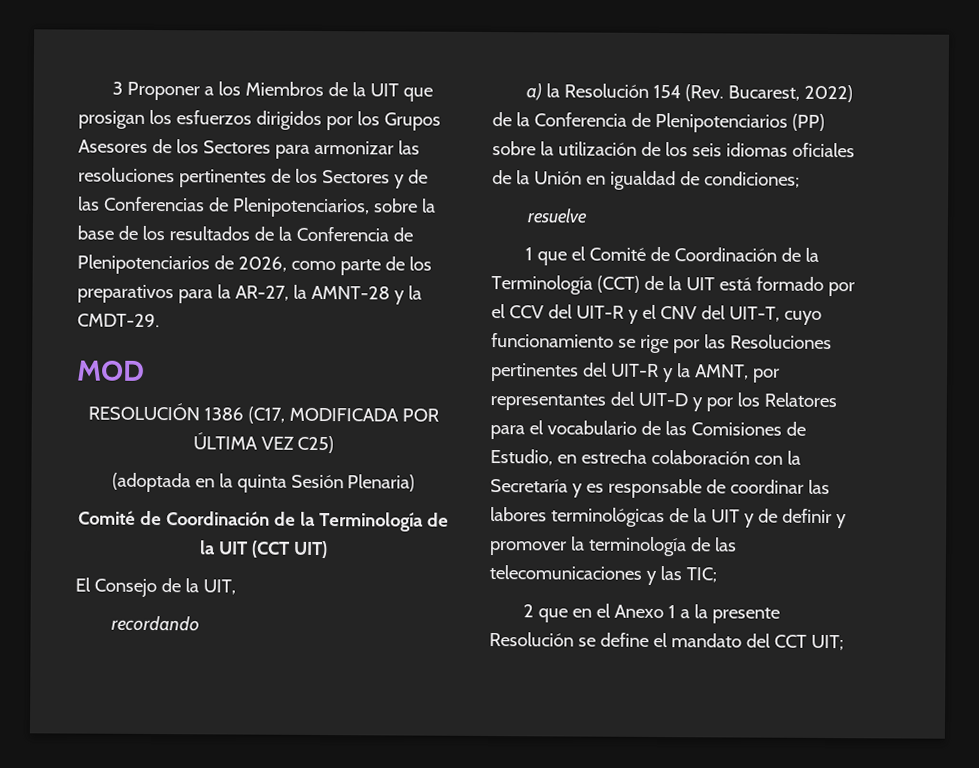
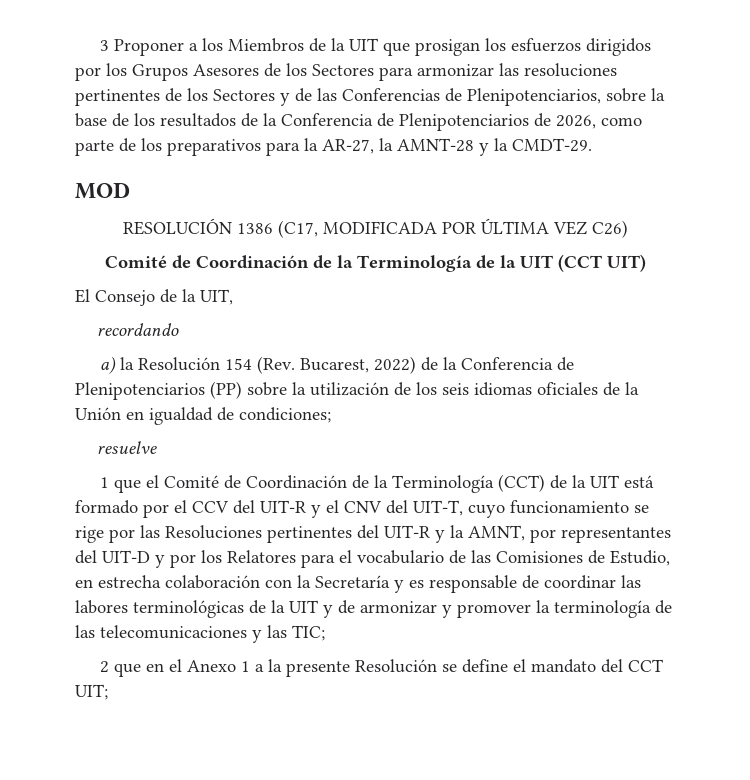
- RESOLUCIÓN 1386 (C17, MODIFICADA POR ÚLTIMA VEZ C25)
- (adoptada en la quinta Sesión Plenaria)
+ RESOLUCIÓN 1386 (C17, MODIFICADA POR ÚLTIMA VEZ C26)
- 1 que el Comité de Coordinación de la Terminología (CCT) de la UIT está formado por el CCV del UIT-R y el CNV del UIT-T, cuyo funcionamiento se rige por las Resoluciones pertinentes del UIT-R y la AMNT, por representantes del UIT-D y por los Relatores para el vocabulario de las Comisiones de Estudio, en estrecha colaboración con la Secretaría y es responsable de coordinar las labores terminológicas de la UIT y de definir y promover la terminología de las telecomunicaciones y las TIC;
+ 1 que el Comité de Coordinación de la Terminología (CCT) de la UIT está formado por el CCV del UIT-R y el CNV del UIT-T, cuyo funcionamiento se rige por las Resoluciones pertinentes del UIT-R y la AMNT, por representantes del UIT-D y por los Relatores para el vocabulario de las Comisiones de Estudio, en estrecha colaboración con la Secretaría y es responsable de coordinar las labores terminológicas de la UIT y de armonizar y promover la terminología de las telecomunicaciones y las TIC;

